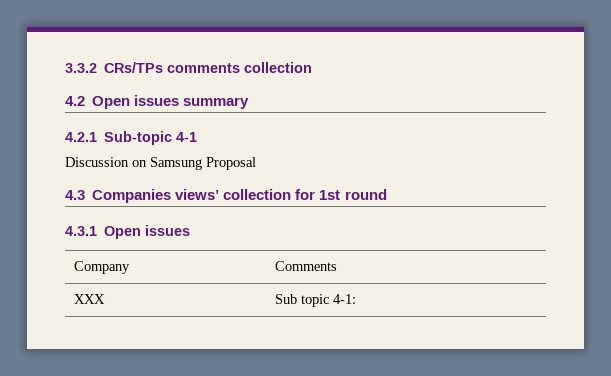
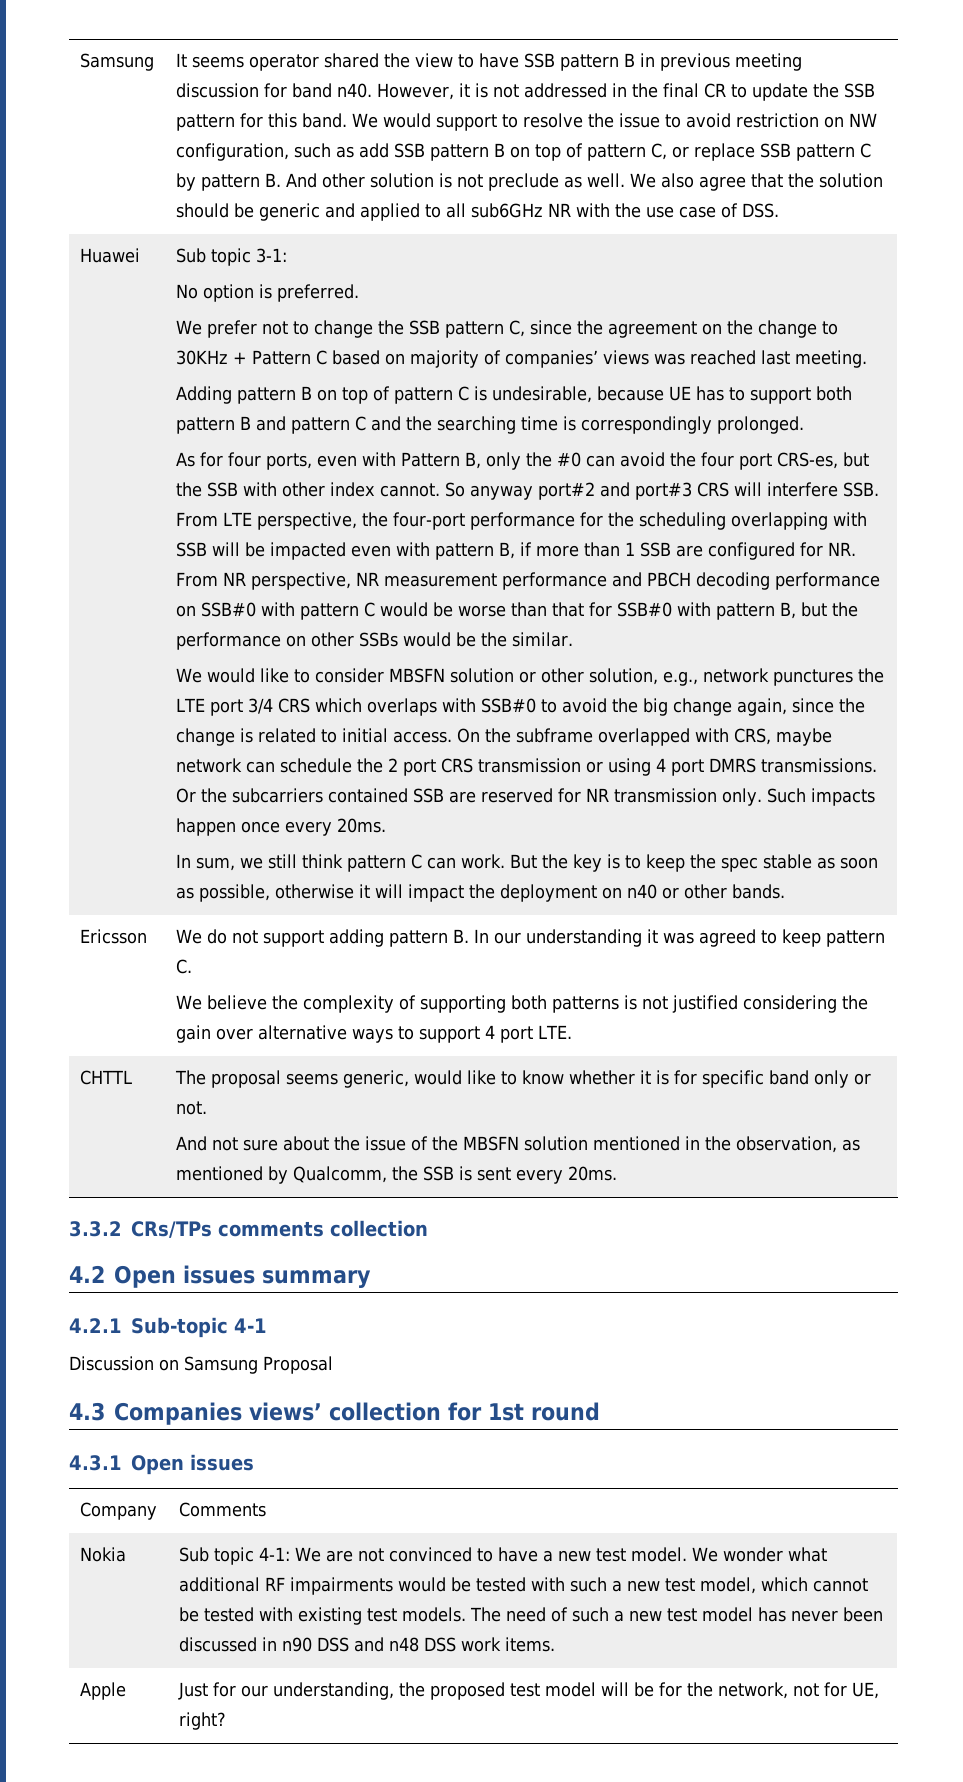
+ Samsung | It seems operator shared the view to have SSB pattern B in previous meeting discussion for band n40. However, it is not addressed in the final CR to update the SSB pattern for this band. We would support to resolve the issue to avoid restriction on NW configuration, such as add SSB pattern B on top of pattern C, or replace SSB pattern C by pattern B. And other solution is not preclude as well. We also agree that the solution should be generic and applied to all sub6GHz NR with the use case of DSS.
+ Huawei | Sub topic 3-1:
+ No option is preferred.
+ We prefer not to change the SSB pattern C, since the agreement on the change to 30KHz + Pattern C based on majority of companies’ views was reached last meeting.
+ Adding pattern B on top of pattern C is undesirable, because UE has to support both pattern B and pattern C and the searching time is correspondingly prolonged.
+ As for four ports, even with Pattern B, only the #0 can avoid the four port CRS-es, but the SSB with other index cannot. So anyway port#2 and port#3 CRS will interfere SSB. From LTE perspective, the four-port performance for the scheduling overlapping with SSB will be impacted even with pattern B, if more than 1 SSB are configured for NR. From NR perspective, NR measurement performance and PBCH decoding performance on SSB#0 with pattern C would be worse than that for SSB#0 with pattern B, but the performance on other SSBs would be the similar.
+ We would like to consider MBSFN solution or other solution, e.g., network punctures the LTE port 3/4 CRS which overlaps with SSB#0 to avoid the big change again, since the change is related to initial access. On the subframe overlapped with CRS, maybe network can schedule the 2 port CRS transmission or using 4 port DMRS transmissions. Or the subcarriers contained SSB are reserved for NR transmission only. Such impacts happen once every 20ms.
+ In sum, we still think pattern C can work. But the key is to keep the spec stable as soon as possible, otherwise it will impact the deployment on n40 or other bands.
+ Ericsson | We do not support adding pattern B. In our understanding it was agreed to keep pattern C.
+ We believe the complexity of supporting both patterns is not justified considering the gain over alternative ways to support 4 port LTE.
+ CHTTL | The proposal seems generic, would like to know whether it is for specific band only or not.
+ And not sure about the issue of the MBSFN solution mentioned in the observation, as mentioned by Qualcomm, the SSB is sent every 20ms.
- XXX
+ Nokia
- Sub topic 4-1:
+ Sub topic 4-1: We are not convinced to have a new test model. We wonder what additional RF impairments would be tested with such a new test model, which cannot be tested with existing test models. The need of such a new test model has never been discussed in n90 DSS and n48 DSS work items.
+ Apple | Just for our understanding, the proposed test model will be for the network, not for UE, right?

